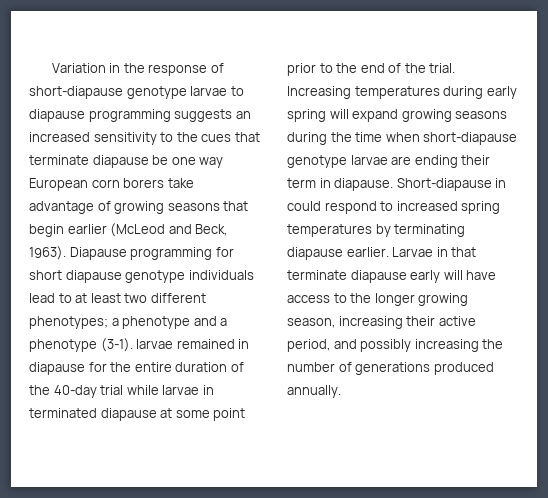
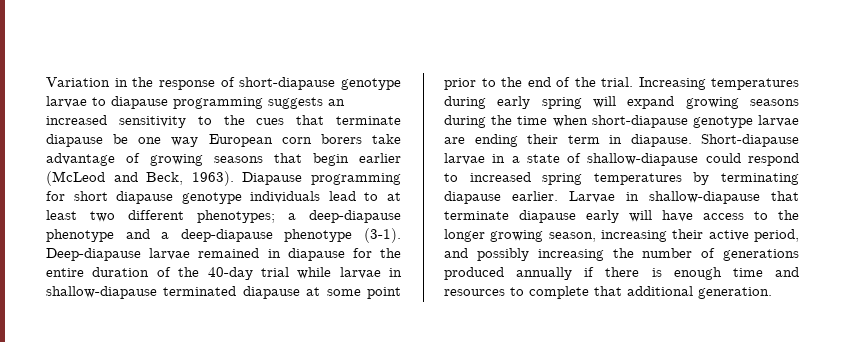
- Diapause programming for short diapause genotype individuals lead to at least two different phenotypes; a phenotype and a phenotype (3-1). larvae remained in diapause for the entire duration of the 40-day trial while larvae in terminated diapause at some point prior to the end of the trial.
+ Diapause programming for short diapause genotype individuals lead to at least two different phenotypes; a deep-diapause phenotype and a deep-diapause phenotype (3-1). Deep-diapause larvae remained in diapause for the entire duration of the 40-day trial while larvae in shallow-diapause terminated diapause at some point prior to the end of the trial.
- Short-diapause in could respond to increased spring temperatures by terminating diapause earlier.
+ Short-diapause larvae in a state of shallow-diapause could respond to increased spring temperatures by terminating diapause earlier.
- Larvae in that terminate diapause early will have access to the longer growing season, increasing their active period, and possibly increasing the number of generations produced annually.
+ Larvae in shallow-diapause that terminate diapause early will have access to the longer growing season, increasing their active period, and possibly increasing the number of generations produced annually if there is enough time and resources to complete that additional generation.

